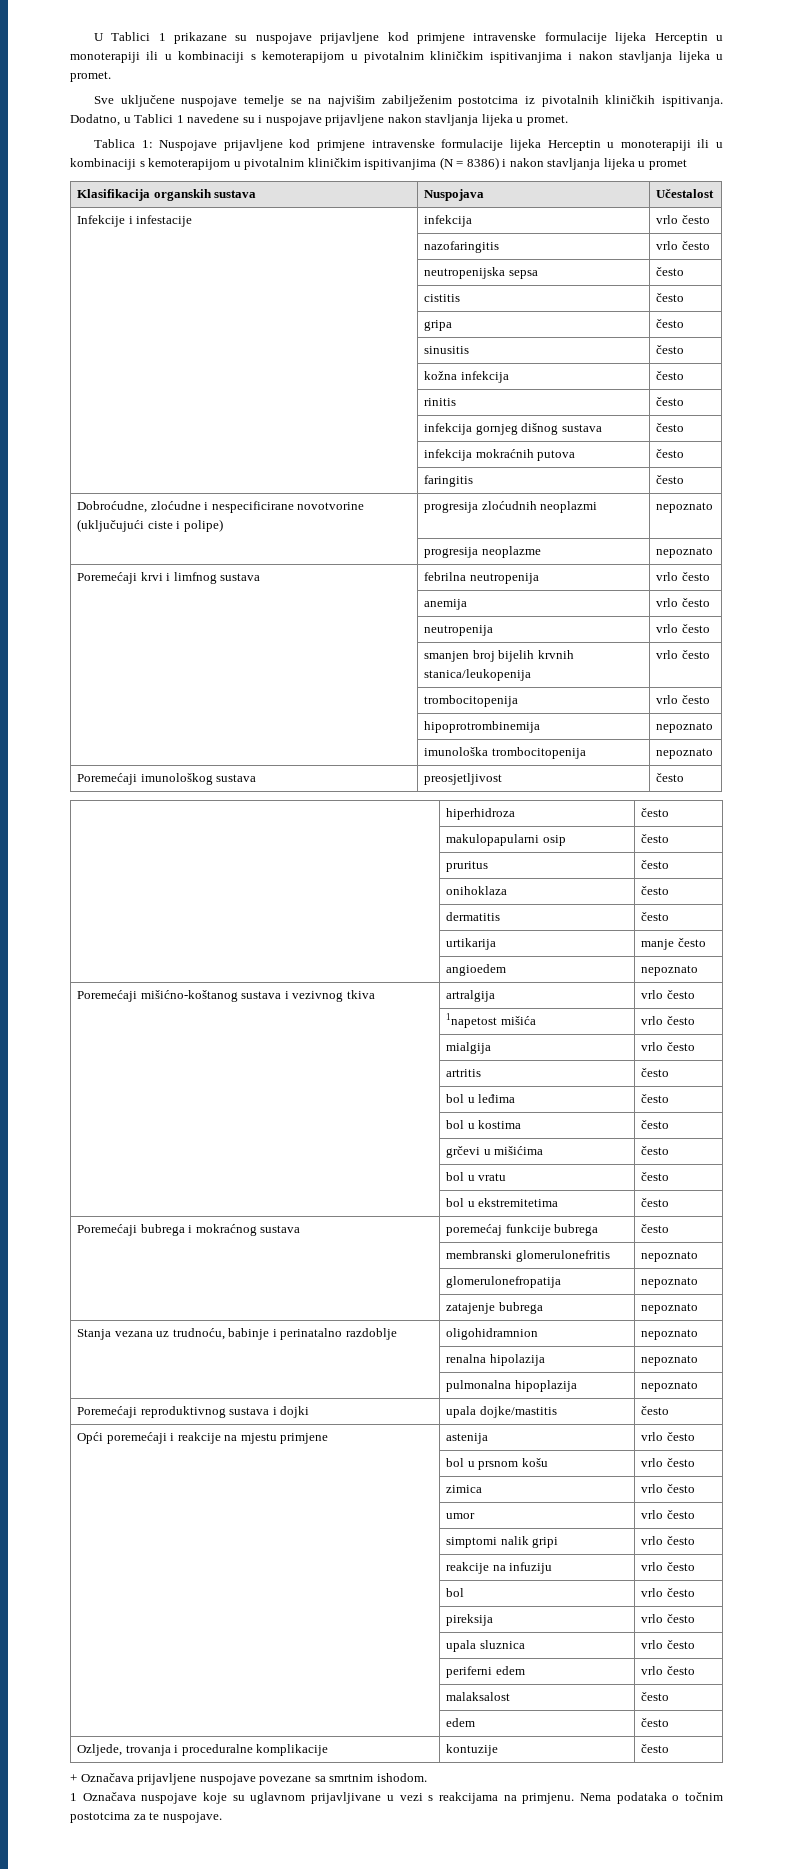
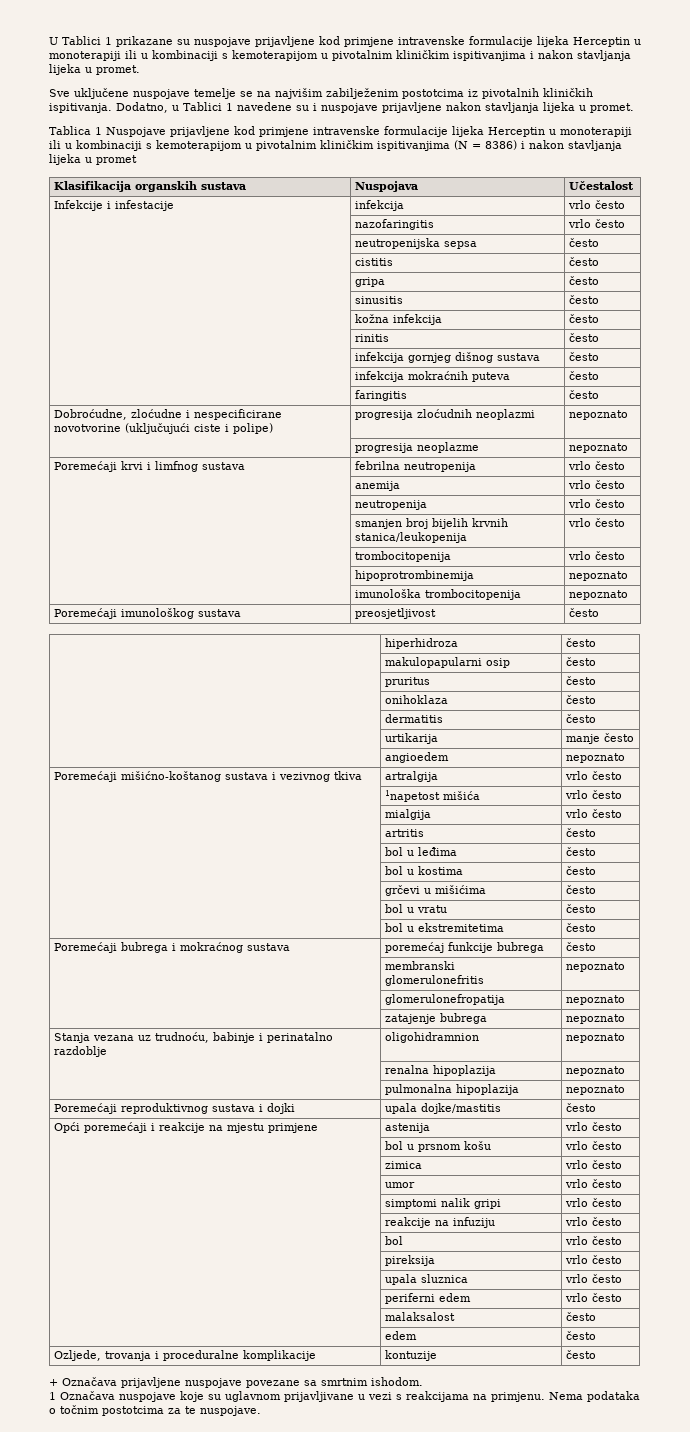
- Tablica 1: Nuspojave prijavljene kod primjene intravenske formulacije lijeka Herceptin u monoterapiji ili u kombinaciji s kemoterapijom u pivotalnim kliničkim ispitivanjima (N = 8386) i nakon stavljanja lijeka u promet
+ Tablica 1 Nuspojave prijavljene kod primjene intravenske formulacije lijeka Herceptin u monoterapiji ili u kombinaciji s kemoterapijom u pivotalnim kliničkim ispitivanjima (N = 8386) i nakon stavljanja lijeka u promet
- | infekcija mokraćnih putova | često
+ | infekcija mokraćnih puteva | često
- | renalna hipolazija | nepoznato
+ | renalna hipoplazija | nepoznato

